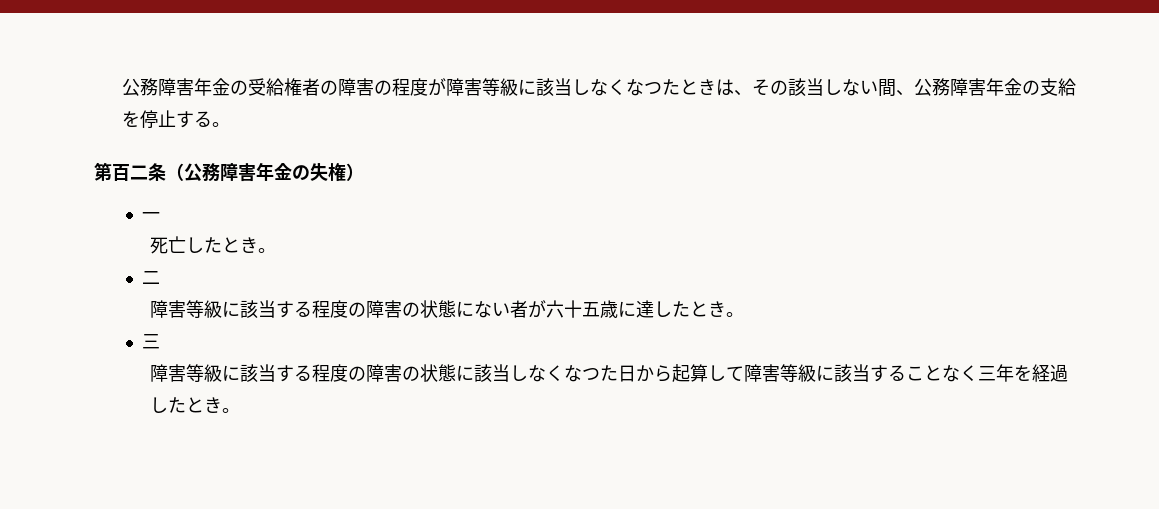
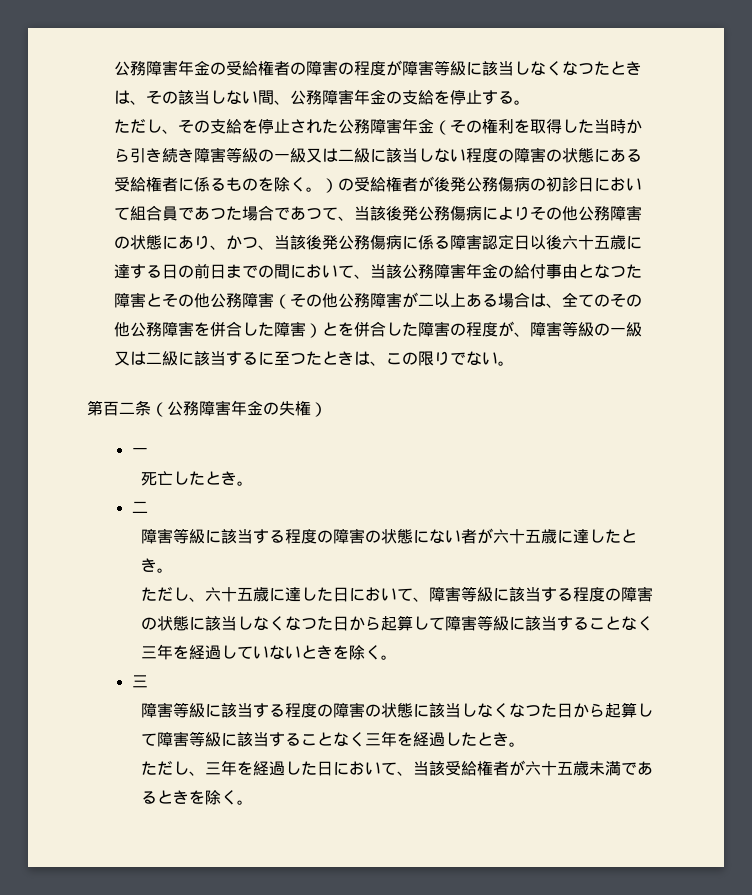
+ ただし、その支給を停止された公務障害年金（その権利を取得した当時から引き続き障害等級の一級又は二級に該当しない程度の障害の状態にある受給権者に係るものを除く。）の受給権者が後発公務傷病の初診日において組合員であつた場合であつて、当該後発公務傷病によりその他公務障害の状態にあり、かつ、当該後発公務傷病に係る障害認定日以後六十五歳に達する日の前日までの間において、当該公務障害年金の給付事由となつた障害とその他公務障害（その他公務障害が二以上ある場合は、全てのその他公務障害を併合した障害）とを併合した障害の程度が、障害等級の一級又は二級に該当するに至つたときは、この限りでない。
+ ただし、六十五歳に達した日において、障害等級に該当する程度の障害の状態に該当しなくなつた日から起算して障害等級に該当することなく三年を経過していないときを除く。
+ ただし、三年を経過した日において、当該受給権者が六十五歳未満であるときを除く。

